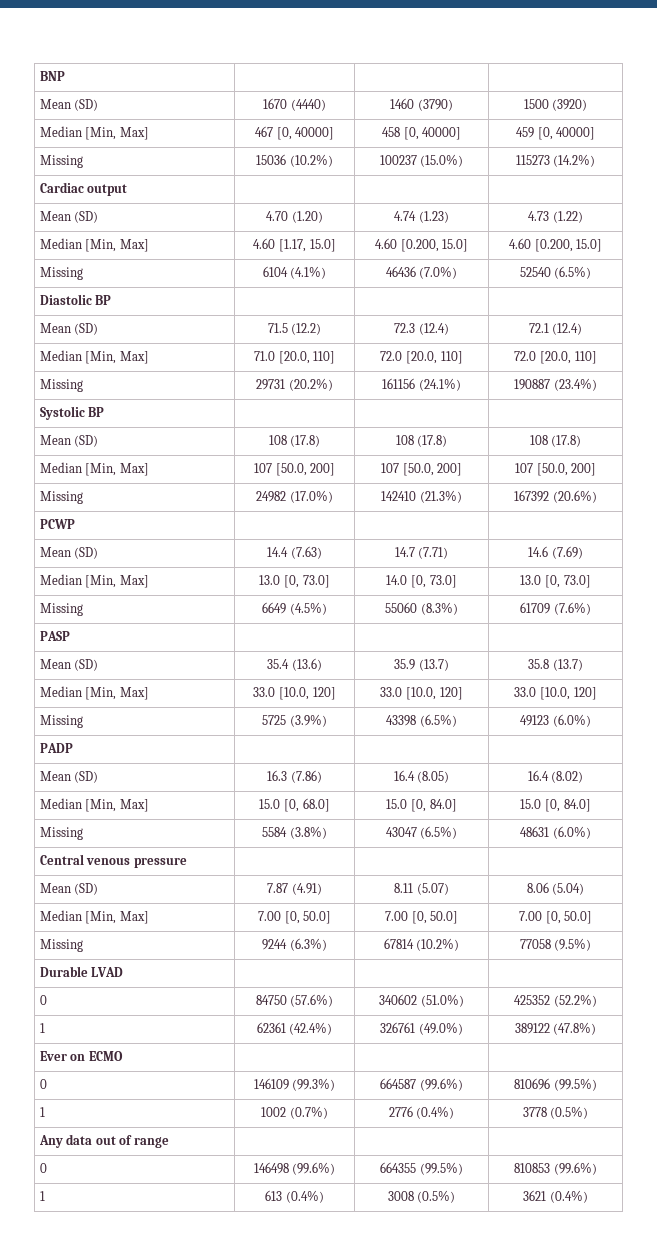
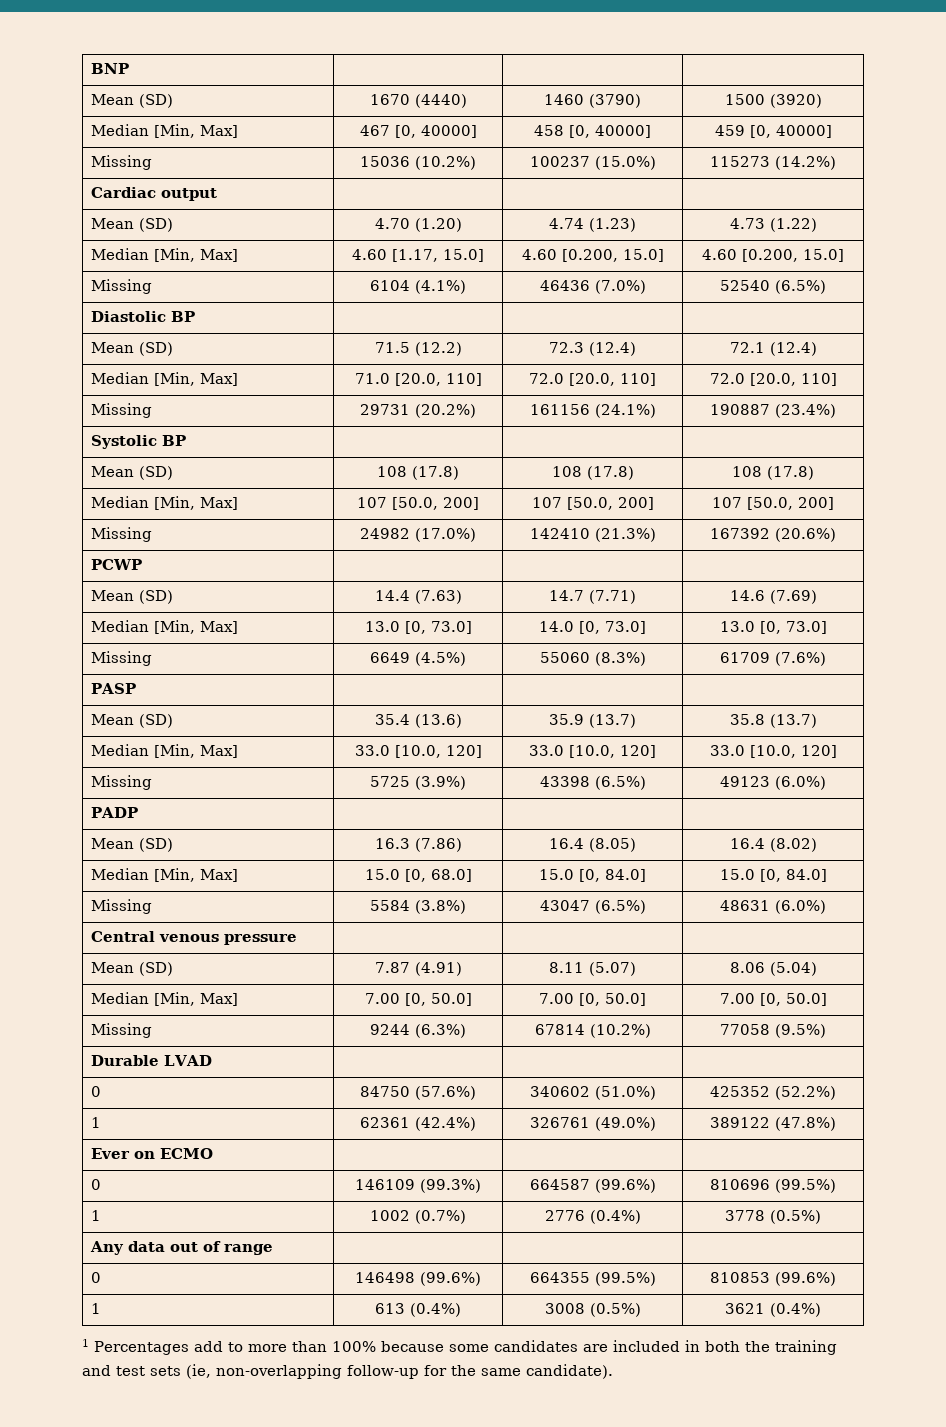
+ 1 Percentages add to more than 100% because some candidates are included in both the training and test sets (ie, non-overlapping follow-up for the same candidate).

